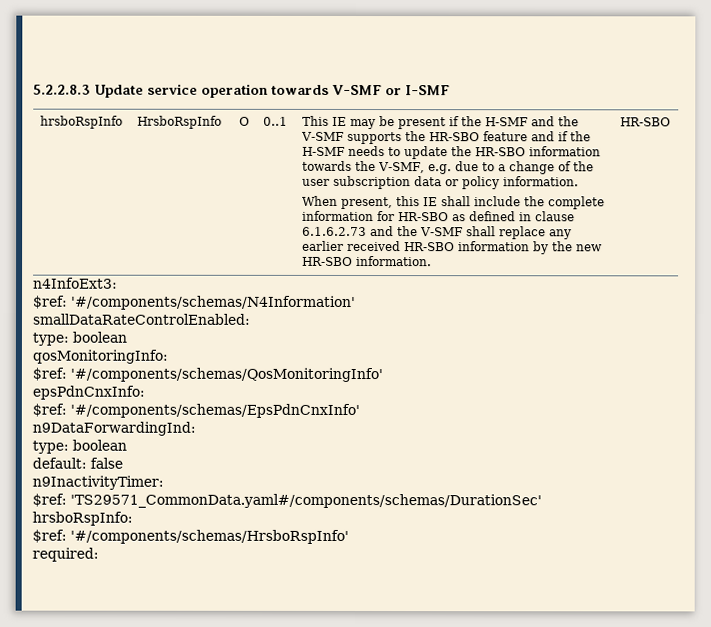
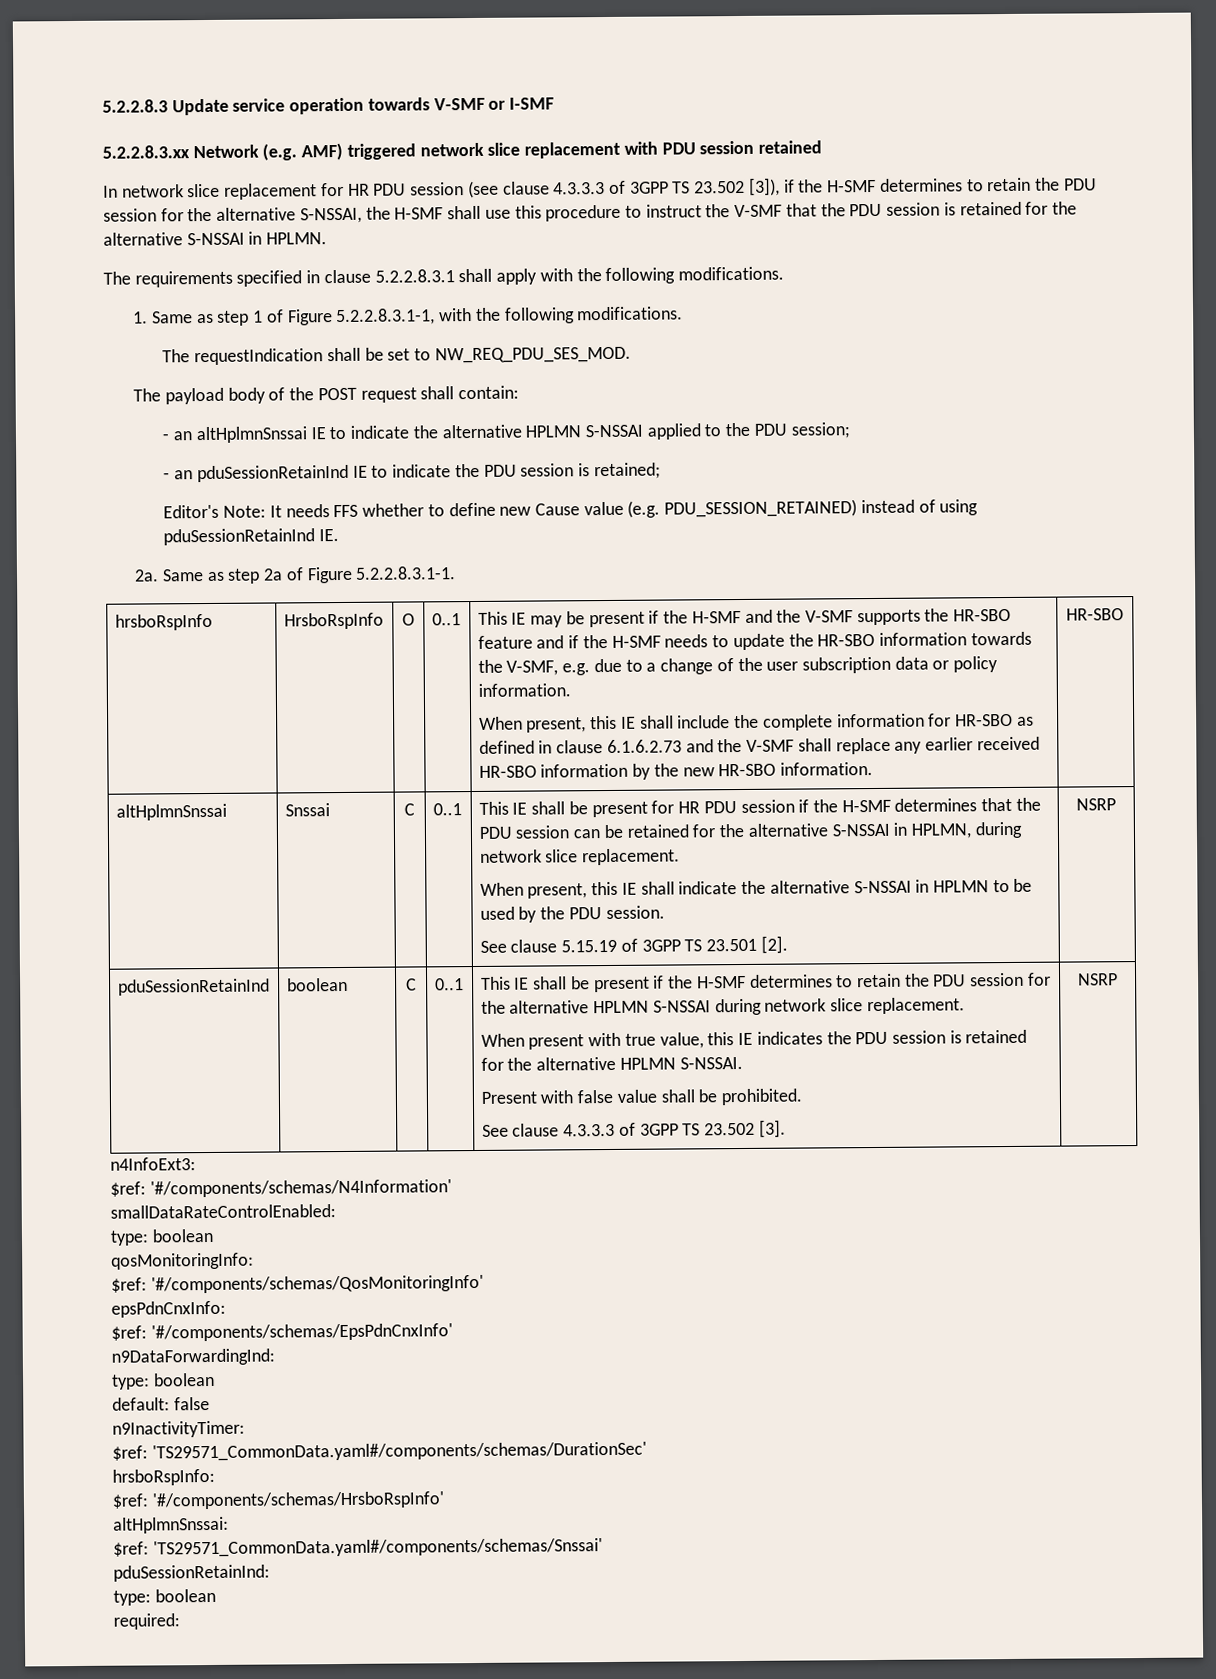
+ 5.2.2.8.3.xx Network (e.g. AMF) triggered network slice replacement with PDU session retained
+ In network slice replacement for HR PDU session (see clause 4.3.3.3 of 3GPP TS 23.502 [3]), if the H-SMF determines to retain the PDU session for the alternative S-NSSAI, the H-SMF shall use this procedure to instruct the V-SMF that the PDU session is retained for the alternative S-NSSAI in HPLMN.
+ The requirements specified in clause 5.2.2.8.3.1 shall apply with the following modifications.
+ 1. Same as step 1 of Figure 5.2.2.8.3.1-1, with the following modifications.
+ The requestIndication shall be set to NW_REQ_PDU_SES_MOD.
+ The payload body of the POST request shall contain:
+ - an altHplmnSnssai IE to indicate the alternative HPLMN S-NSSAI applied to the PDU session;
+ - an pduSessionRetainInd IE to indicate the PDU session is retained;
+ Editor's Note: It needs FFS whether to define new Cause value (e.g. PDU_SESSION_RETAINED) instead of using pduSessionRetainInd IE.
+ 2a. Same as step 2a of Figure 5.2.2.8.3.1-1.
+ altHplmnSnssai | Snssai | C | 0..1 | This IE shall be present for HR PDU session if the H-SMF determines that the PDU session can be retained for the alternative S-NSSAI in HPLMN, during network slice replacement.
+ When present, this IE shall indicate the alternative S-NSSAI in HPLMN to be used by the PDU session.
+ See clause 5.15.19 of 3GPP TS 23.501 [2]. | NSRP
+ pduSessionRetainInd | boolean | C | 0..1 | This IE shall be present if the H-SMF determines to retain the PDU session for the alternative HPLMN S-NSSAI during network slice replacement.
+ When present with true value, this IE indicates the PDU session is retained for the alternative HPLMN S-NSSAI.
+ Present with false value shall be prohibited.
+ See clause 4.3.3.3 of 3GPP TS 23.502 [3]. | NSRP
+ altHplmnSnssai:
+ $ref: 'TS29571_CommonData.yaml#/components/schemas/Snssai'
+ pduSessionRetainInd:
+ type: boolean

